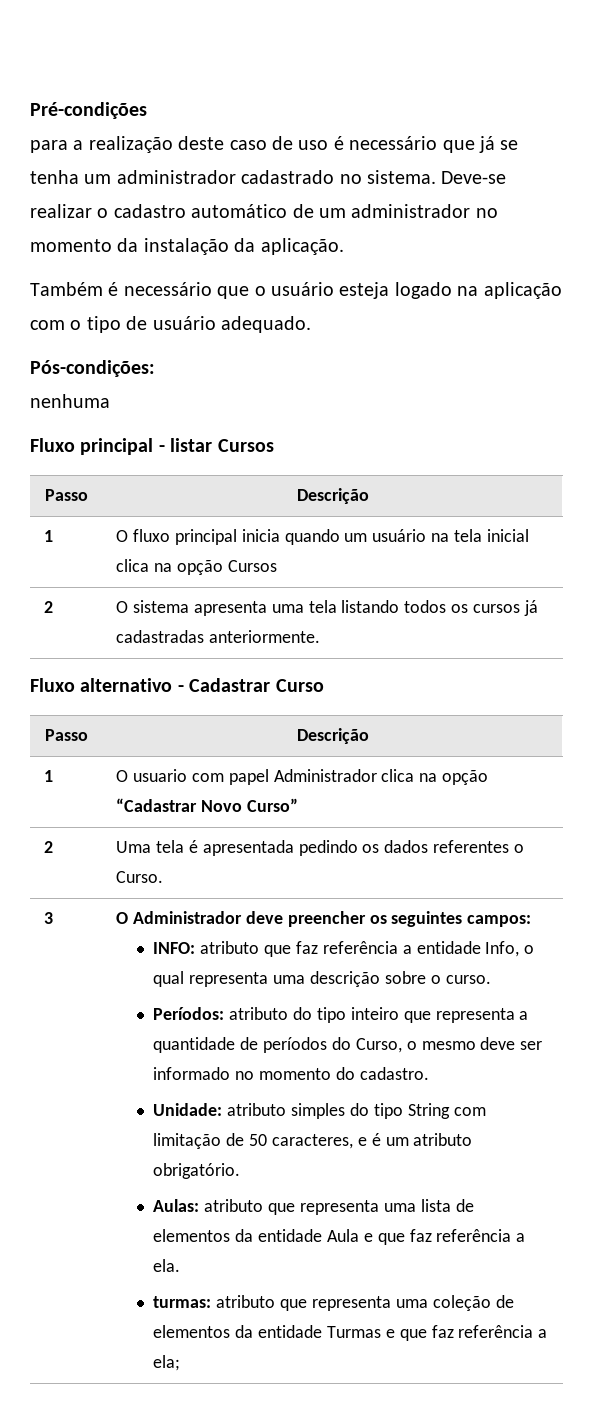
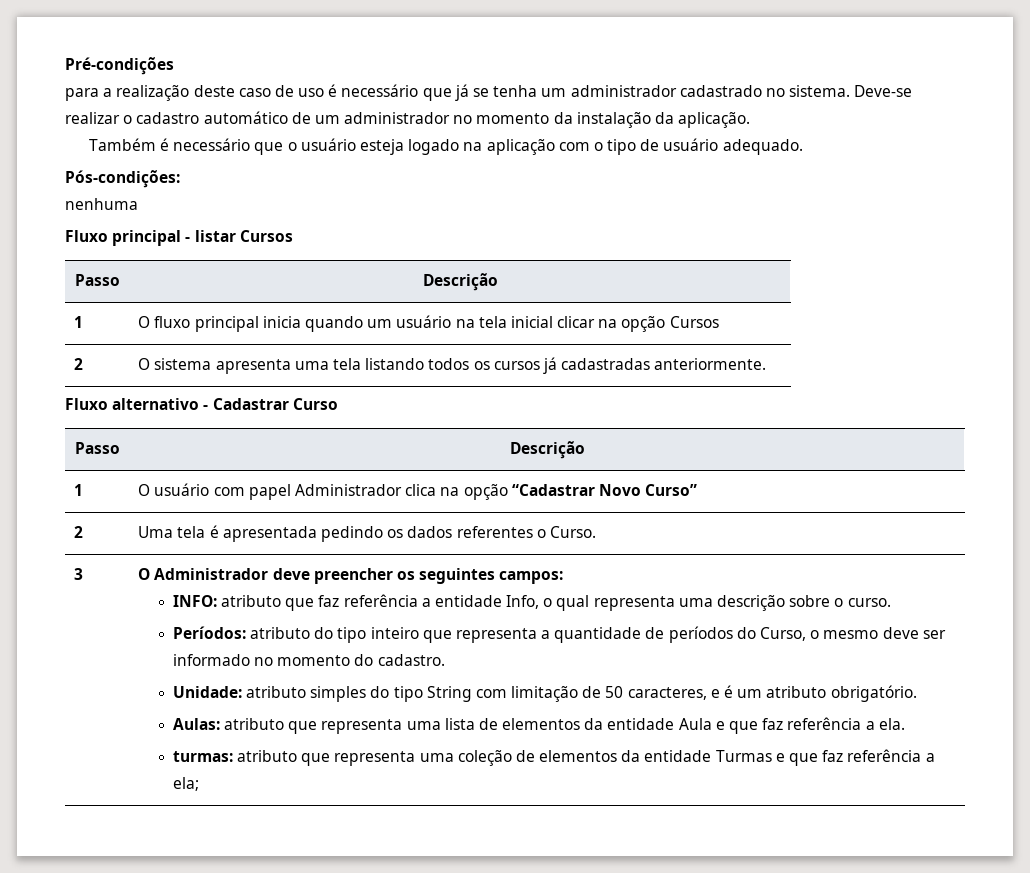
- 1 | O fluxo principal inicia quando um usuário na tela inicial clica na opção Cursos
+ 1 | O fluxo principal inicia quando um usuário na tela inicial clicar na opção Cursos
- 1 | O usuario com papel Administrador clica na opção “Cadastrar Novo Curso”
+ 1 | O usuário com papel Administrador clica na opção “Cadastrar Novo Curso”

